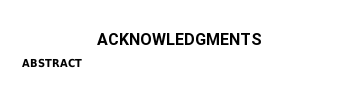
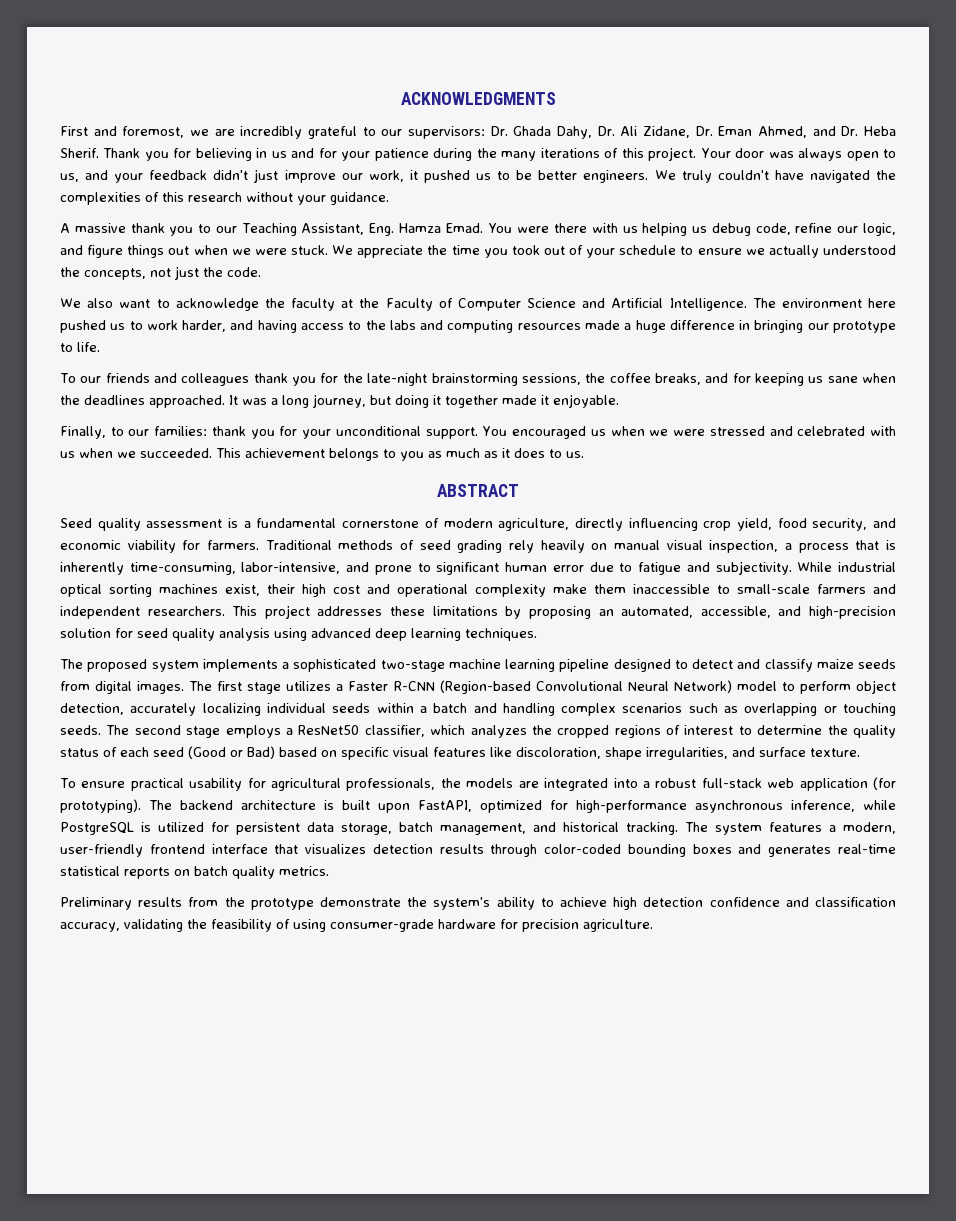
+ First and foremost, we are incredibly grateful to our supervisors: Dr. Ghada Dahy, Dr. Ali Zidane, Dr. Eman Ahmed, and Dr. Heba Sherif. Thank you for believing in us and for your patience during the many iterations of this project. Your door was always open to us, and your feedback didn't just improve our work, it pushed us to be better engineers. We truly couldn't have navigated the complexities of this research without your guidance.
+ A massive thank you to our Teaching Assistant, Eng. Hamza Emad. You were there with us helping us debug code, refine our logic, and figure things out when we were stuck. We appreciate the time you took out of your schedule to ensure we actually understood the concepts, not just the code.
+ We also want to acknowledge the faculty at the Faculty of Computer Science and Artificial Intelligence. The environment here pushed us to work harder, and having access to the labs and computing resources made a huge difference in bringing our prototype to life.
+ To our friends and colleagues thank you for the late-night brainstorming sessions, the coffee breaks, and for keeping us sane when the deadlines approached. It was a long journey, but doing it together made it enjoyable.
+ Finally, to our families: thank you for your unconditional support. You encouraged us when we were stressed and celebrated with us when we succeeded. This achievement belongs to you as much as it does to us.
  ABSTRACT
+ Seed quality assessment is a fundamental cornerstone of modern agriculture, directly influencing crop yield, food security, and economic viability for farmers. Traditional methods of seed grading rely heavily on manual visual inspection, a process that is inherently time-consuming, labor-intensive, and prone to significant human error due to fatigue and subjectivity. While industrial optical sorting machines exist, their high cost and operational complexity make them inaccessible to small-scale farmers and independent researchers. This project addresses these limitations by proposing an automated, accessible, and high-precision solution for seed quality analysis using advanced deep learning techniques.
+ The proposed system implements a sophisticated two-stage machine learning pipeline designed to detect and classify maize seeds from digital images. The first stage utilizes a Faster R-CNN (Region-based Convolutional Neural Network) model to perform object detection, accurately localizing individual seeds within a batch and handling complex scenarios such as overlapping or touching seeds. The second stage employs a ResNet50 classifier, which analyzes the cropped regions of interest to determine the quality status of each seed (Good or Bad) based on specific visual features like discoloration, shape irregularities, and surface texture.
+ To ensure practical usability for agricultural professionals, the models are integrated into a robust full-stack web application (for prototyping). The backend architecture is built upon FastAPI, optimized for high-performance asynchronous inference, while PostgreSQL is utilized for persistent data storage, batch management, and historical tracking. The system features a modern, user-friendly frontend interface that visualizes detection results through color-coded bounding boxes and generates real-time statistical reports on batch quality metrics.
+ Preliminary results from the prototype demonstrate the system's ability to achieve high detection confidence and classification accuracy, validating the feasibility of using consumer-grade hardware for precision agriculture.

